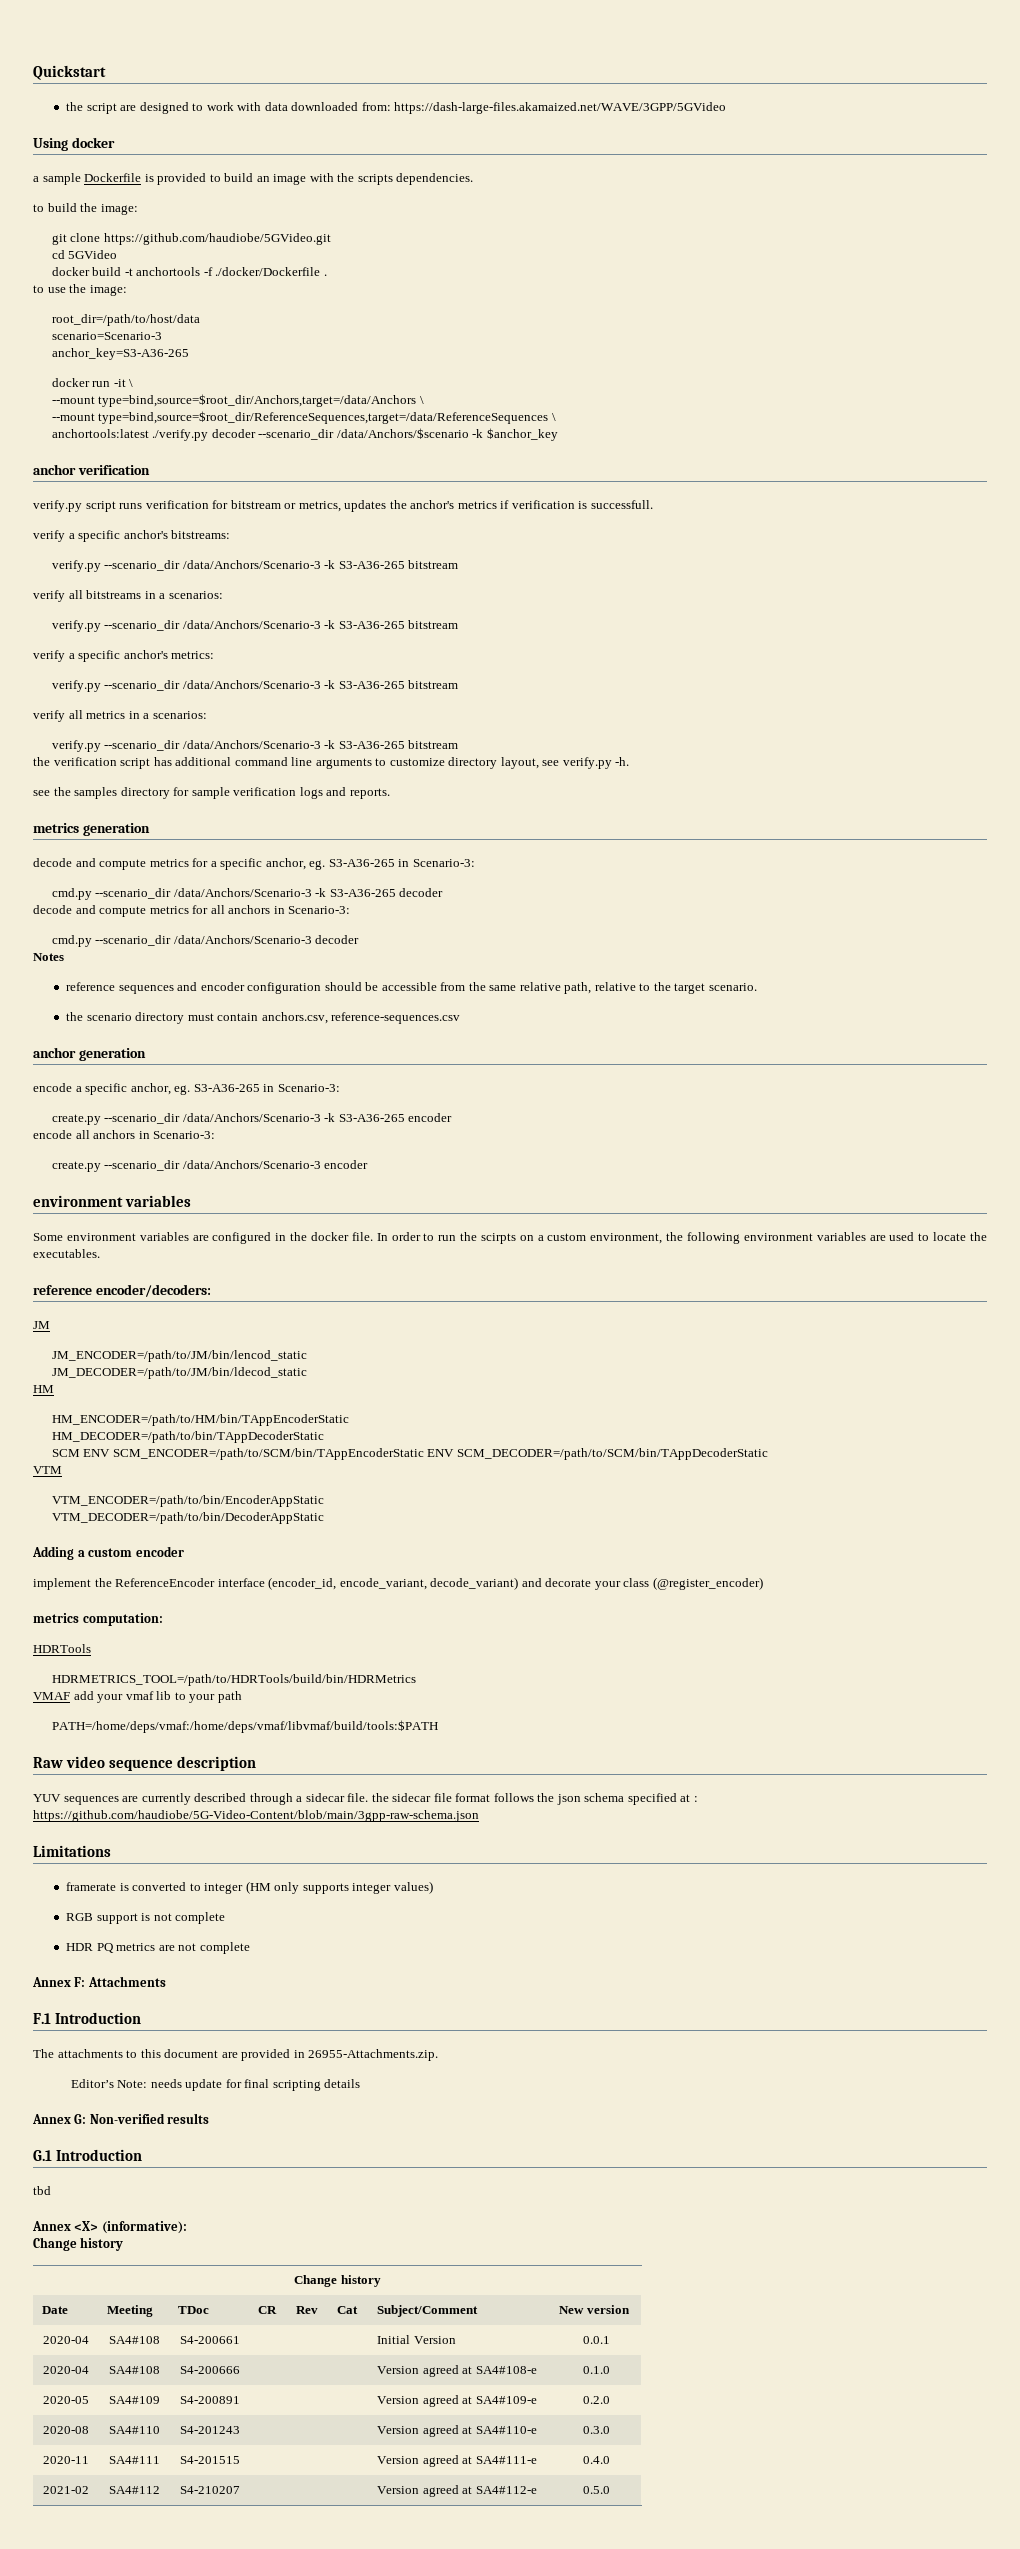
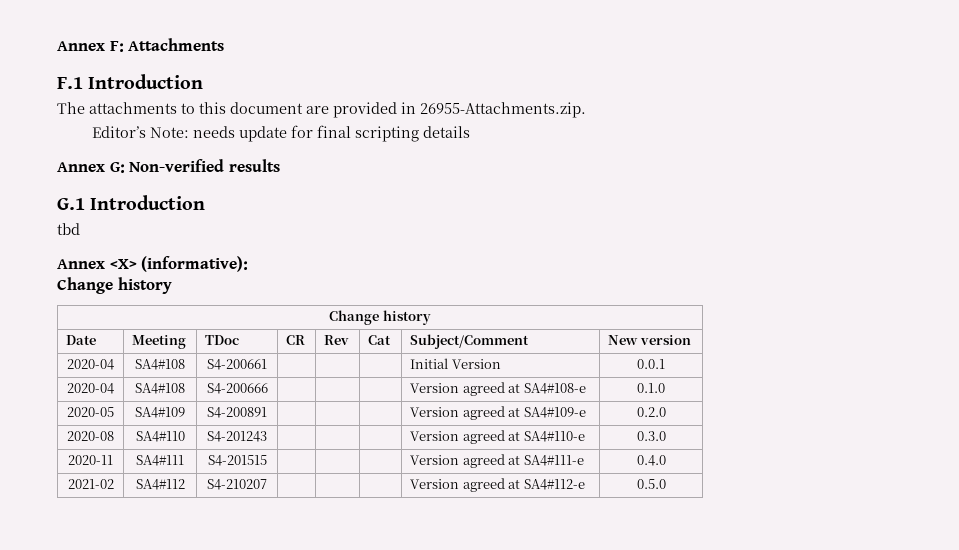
- Quickstart
- the script are designed to work with data downloaded from: https://dash-large-files.akamaized.net/WAVE/3GPP/5GVideo
- Using docker
- a sample Dockerfile is provided to build an image with the scripts dependencies.
- to build the image:
- git clone https://github.com/haudiobe/5GVideo.git
- cd 5GVideo
- docker build -t anchortools -f ./docker/Dockerfile .
- to use the image:
- root_dir=/path/to/host/data
- scenario=Scenario-3
- anchor_key=S3-A36-265
- docker run -it \
- --mount type=bind,source=$root_dir/Anchors,target=/data/Anchors \
- --mount type=bind,source=$root_dir/ReferenceSequences,target=/data/ReferenceSequences \
- anchortools:latest ./verify.py decoder --scenario_dir /data/Anchors/$scenario -k $anchor_key
- anchor verification
- verify.py script runs verification for bitstream or metrics, updates the anchor's metrics if verification is successfull.
- verify a specific anchor's bitstreams:
- verify.py --scenario_dir /data/Anchors/Scenario-3 -k S3-A36-265 bitstream
- verify all bitstreams in a scenarios:
- verify.py --scenario_dir /data/Anchors/Scenario-3 -k S3-A36-265 bitstream
- verify a specific anchor's metrics:
- verify.py --scenario_dir /data/Anchors/Scenario-3 -k S3-A36-265 bitstream
- verify all metrics in a scenarios:
- verify.py --scenario_dir /data/Anchors/Scenario-3 -k S3-A36-265 bitstream
- the verification script has additional command line arguments to customize directory layout, see verify.py -h.
- see the samples directory for sample verification logs and reports.
- metrics generation
- decode and compute metrics for a specific anchor, eg. S3-A36-265 in Scenario-3:
- cmd.py --scenario_dir /data/Anchors/Scenario-3 -k S3-A36-265 decoder
- decode and compute metrics for all anchors in Scenario-3:
- cmd.py --scenario_dir /data/Anchors/Scenario-3 decoder
- Notes
- reference sequences and encoder configuration should be accessible from the same relative path, relative to the target scenario.
- the scenario directory must contain anchors.csv, reference-sequences.csv
- anchor generation
- encode a specific anchor, eg. S3-A36-265 in Scenario-3:
- create.py --scenario_dir /data/Anchors/Scenario-3 -k S3-A36-265 encoder
- encode all anchors in Scenario-3:
- create.py --scenario_dir /data/Anchors/Scenario-3 encoder
- environment variables
- Some environment variables are configured in the docker file. In order to run the scirpts on a custom environment, the following environment variables are used to locate the executables.
- reference encoder/decoders:
- JM
- JM_ENCODER=/path/to/JM/bin/lencod_static
- JM_DECODER=/path/to/JM/bin/ldecod_static
- HM
- HM_ENCODER=/path/to/HM/bin/TAppEncoderStatic
- HM_DECODER=/path/to/bin/TAppDecoderStatic
- SCM ENV SCM_ENCODER=/path/to/SCM/bin/TAppEncoderStatic ENV SCM_DECODER=/path/to/SCM/bin/TAppDecoderStatic
- VTM
- VTM_ENCODER=/path/to/bin/EncoderAppStatic
- VTM_DECODER=/path/to/bin/DecoderAppStatic
- Adding a custom encoder
- implement the ReferenceEncoder interface (encoder_id, encode_variant, decode_variant) and decorate your class (@register_encoder)
- metrics computation:
- HDRTools
- HDRMETRICS_TOOL=/path/to/HDRTools/build/bin/HDRMetrics
- VMAF add your vmaf lib to your path
- PATH=/home/deps/vmaf:/home/deps/vmaf/libvmaf/build/tools:$PATH
- Raw video sequence description
- YUV sequences are currently described through a sidecar file. the sidecar file format follows the json schema specified at : https://github.com/haudiobe/5G-Video-Content/blob/main/3gpp-raw-schema.json
- Limitations
- framerate is converted to integer (HM only supports integer values)
- RGB support is not complete
- HDR PQ metrics are not complete

